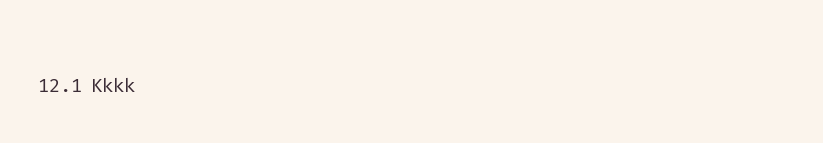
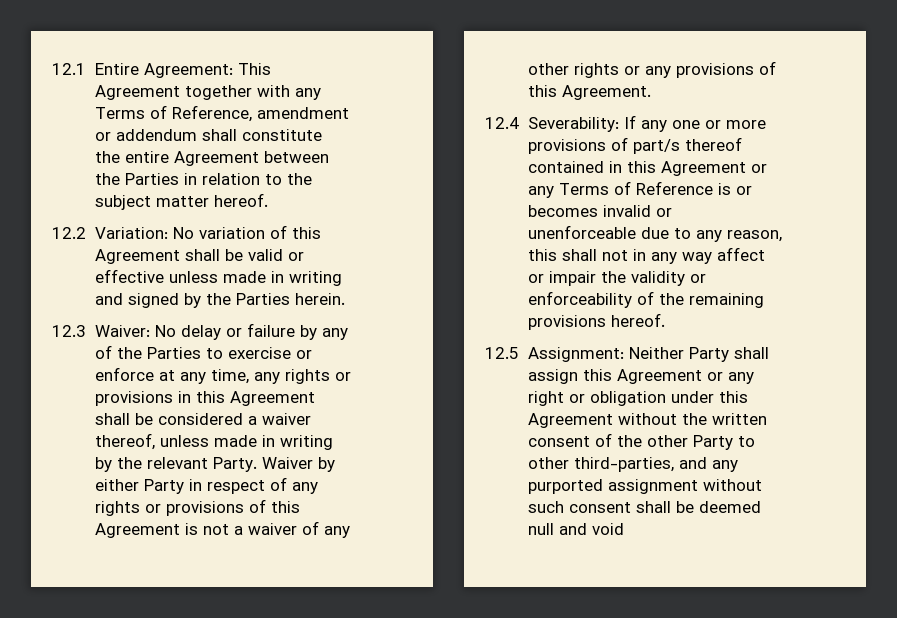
- 12.1 Kkkk
+ 12.1 Entire Agreement: This Agreement together with any Terms of Reference, amendment or addendum shall constitute the entire Agreement between the Parties in relation to the subject matter hereof.
+ 12.2 Variation: No variation of this Agreement shall be valid or effective unless made in writing and signed by the Parties herein.
+ 12.3 Waiver: No delay or failure by any of the Parties to exercise or enforce at any time, any rights or provisions in this Agreement shall be considered a waiver thereof, unless made in writing by the relevant Party. Waiver by either Party in respect of any rights or provisions of this Agreement is not a waiver of any other rights or any provisions of this Agreement.
+ 12.4 Severability: If any one or more provisions of part/s thereof contained in this Agreement or any Terms of Reference is or becomes invalid or unenforceable due to any reason, this shall not in any way affect or impair the validity or enforceability of the remaining provisions hereof.
+ 12.5 Assignment: Neither Party shall assign this Agreement or any right or obligation under this Agreement without the written consent of the other Party to other third-parties, and any purported assignment without such consent shall be deemed null and void

